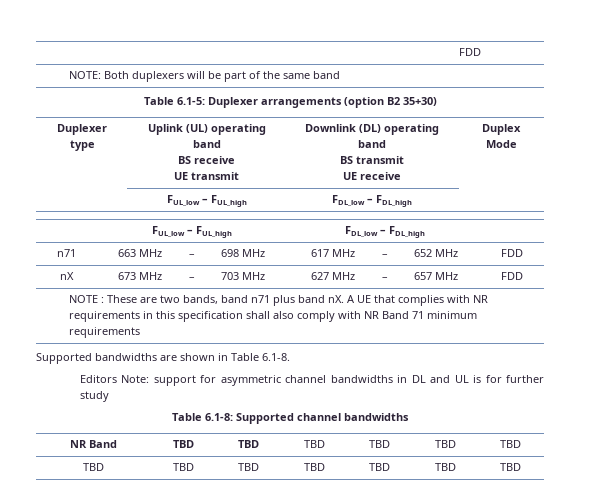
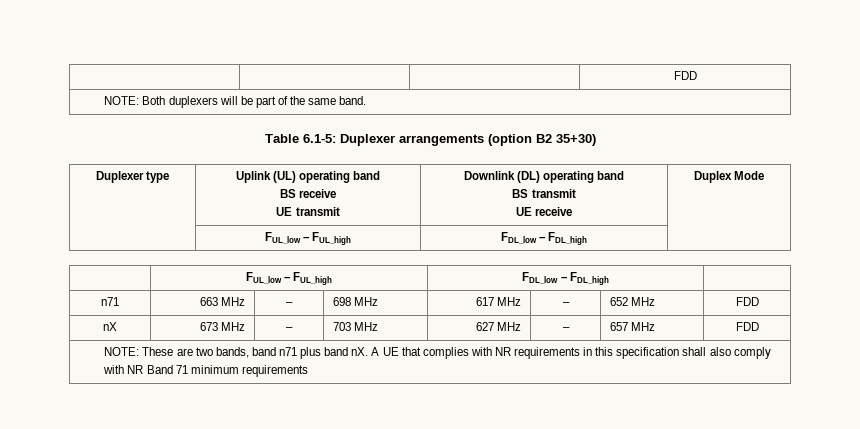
- NOTE: Both duplexers will be part of the same band
+ NOTE: Both duplexers will be part of the same band.
- NOTE : These are two bands, band n71 plus band nX. A UE that complies with NR requirements in this specification shall also comply with NR Band 71 minimum requirements
+ NOTE: These are two bands, band n71 plus band nX. A UE that complies with NR requirements in this specification shall also comply with NR Band 71 minimum requirements
- Supported bandwidths are shown in Table 6.1-8.
- Editors Note: support for asymmetric channel bandwidths in DL and UL is for further study
- Table 6.1-8: Supported channel bandwidths
- NR Band | TBD | TBD | TBD | TBD | TBD | TBD
- TBD | TBD | TBD | TBD | TBD | TBD | TBD

